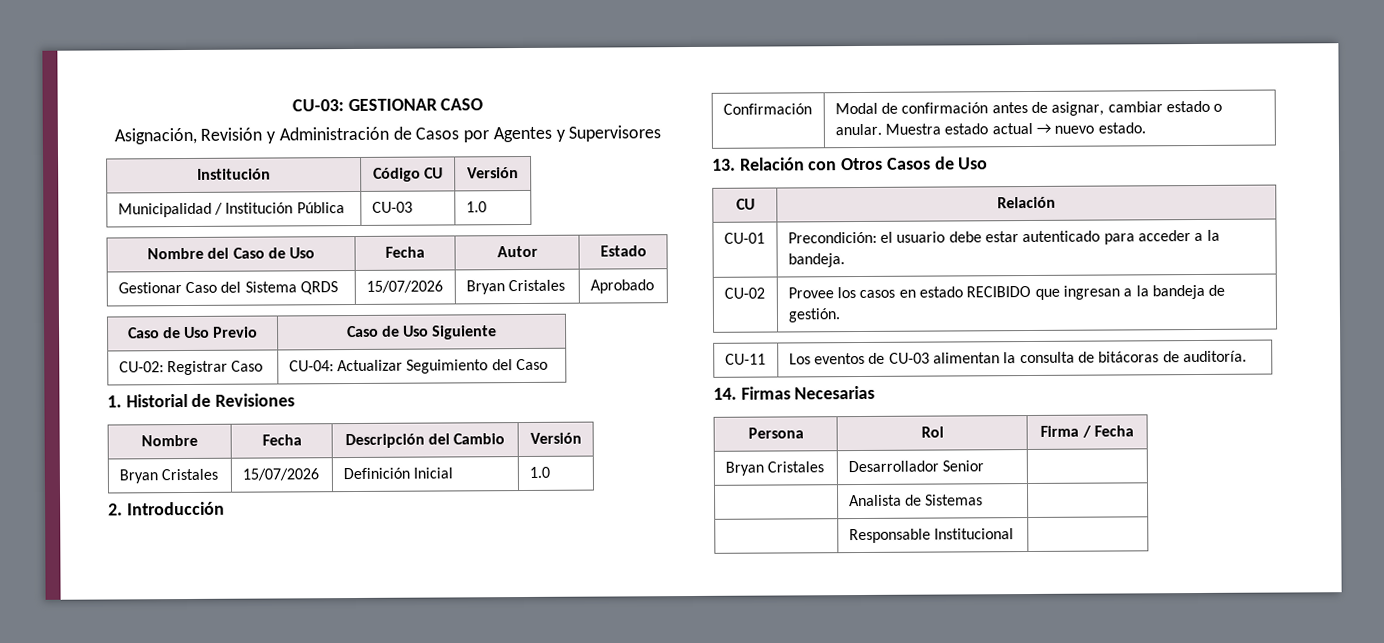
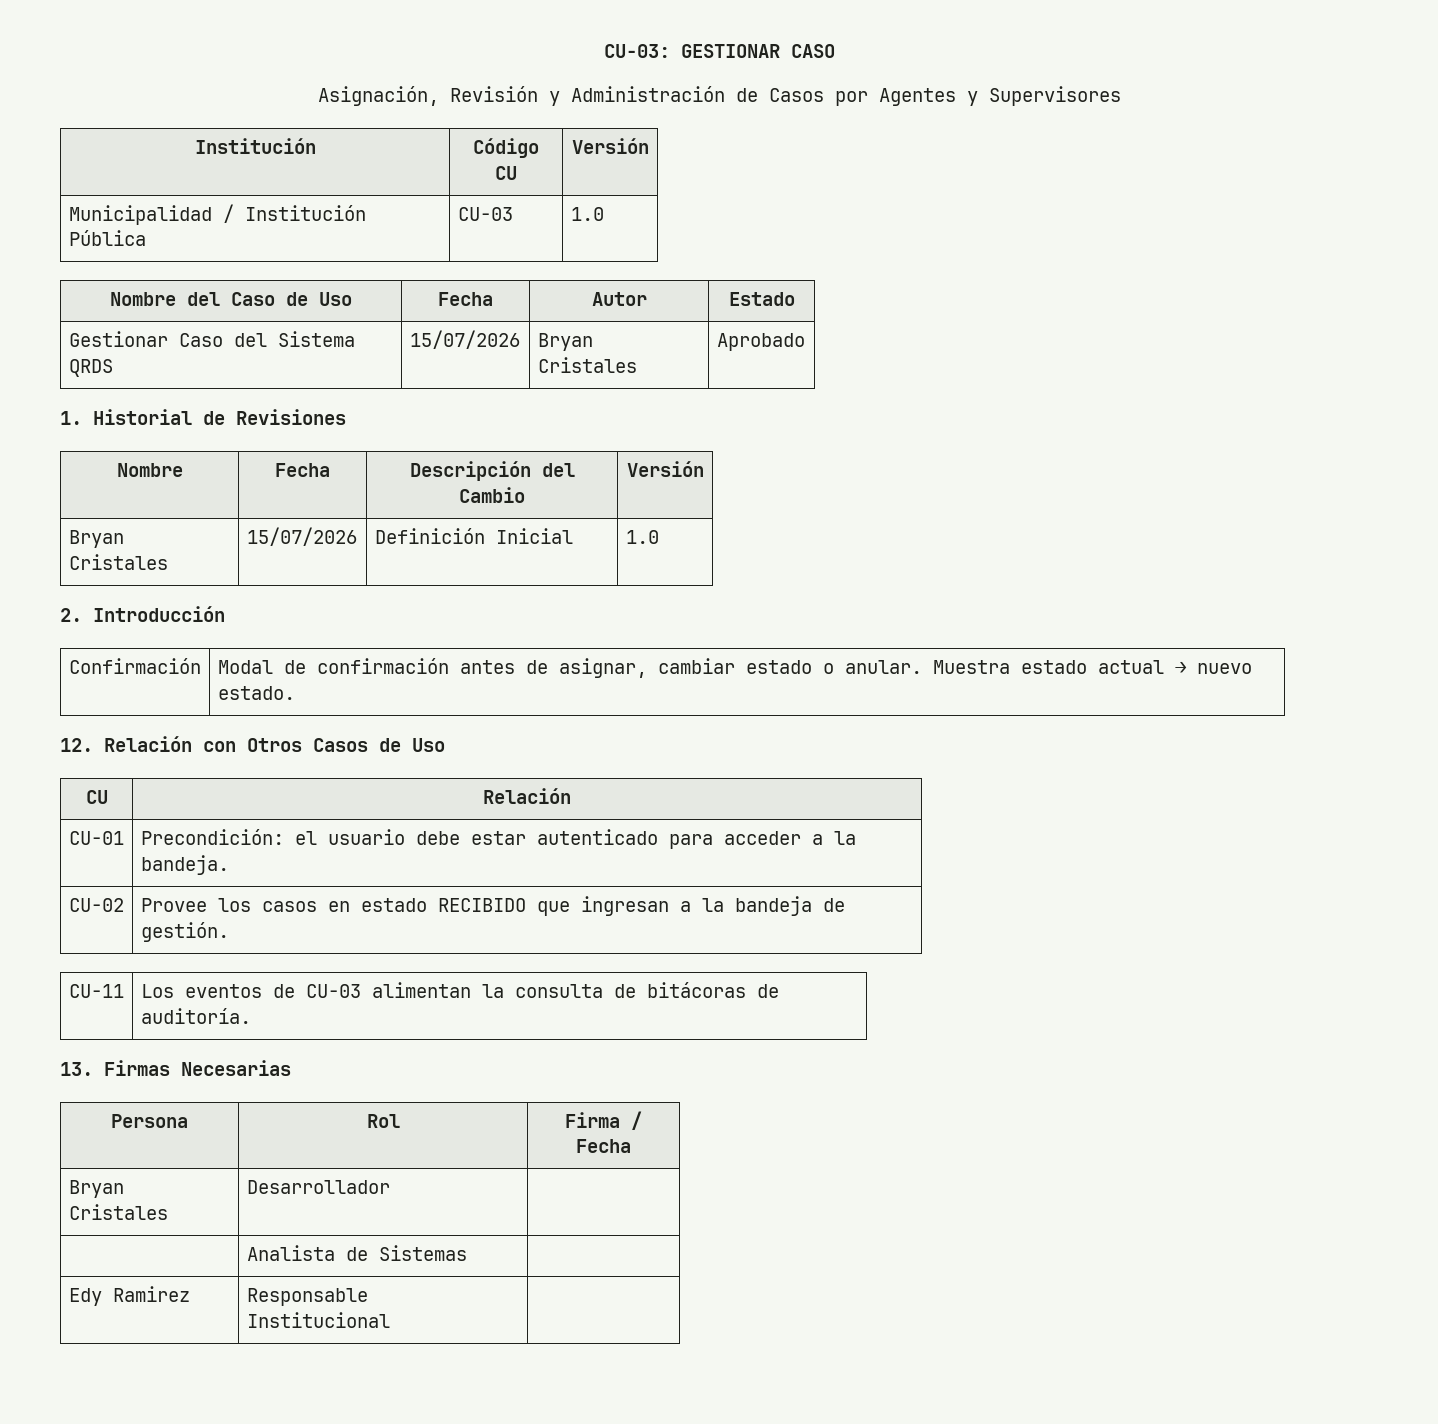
- Caso de Uso Previo | Caso de Uso Siguiente
- CU-02: Registrar Caso | CU-04: Actualizar Seguimiento del Caso
- 13. Relación con Otros Casos de Uso
+ 12. Relación con Otros Casos de Uso
- 14. Firmas Necesarias
+ 13. Firmas Necesarias
- Bryan Cristales | Desarrollador Senior |
+ Bryan Cristales | Desarrollador |
- | Responsable Institucional |
+ Edy Ramirez | Responsable Institucional |

